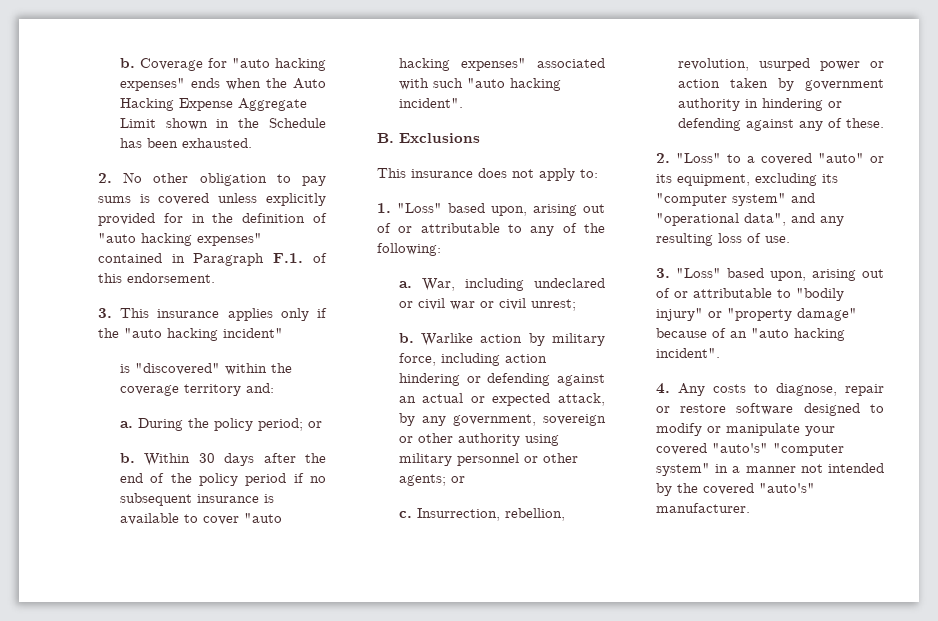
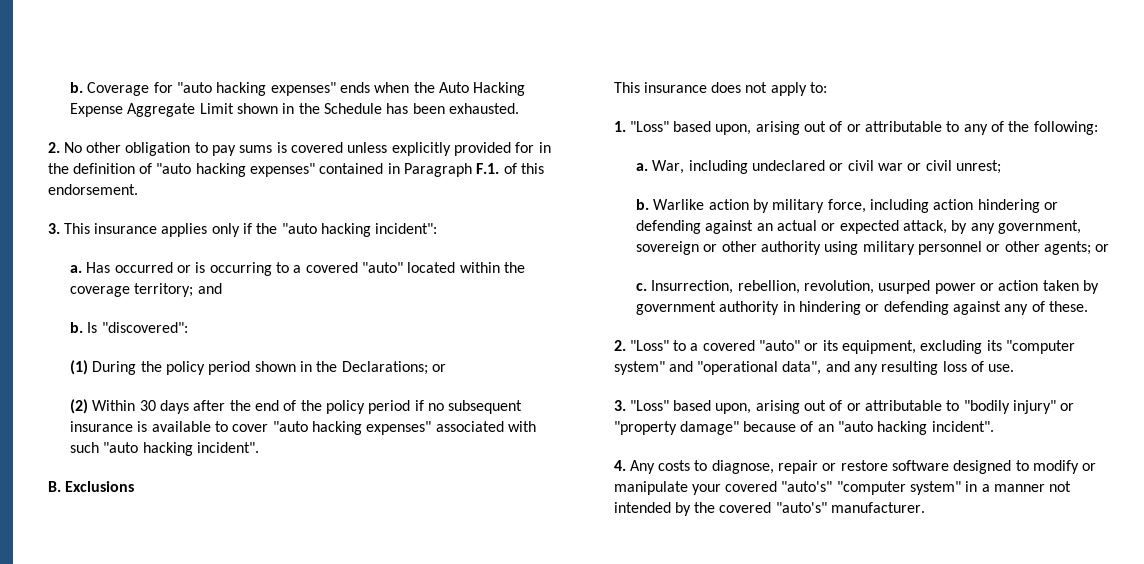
- 3. This insurance applies only if the "auto hacking incident"
- is "discovered" within the coverage territory and:
- a. During the policy period; or
- b. Within 30 days after the end of the policy period if no subsequent insurance is available to cover "auto hacking expenses" associated with such "auto hacking incident".
+ 3. This insurance applies only if the "auto hacking incident":
+ a. Has occurred or is occurring to a covered "auto" located within the coverage territory; and
+ b. Is "discovered":
+ (1) During the policy period shown in the Declarations; or
+ (2) Within 30 days after the end of the policy period if no subsequent insurance is available to cover "auto hacking expenses" associated with such "auto hacking incident".

